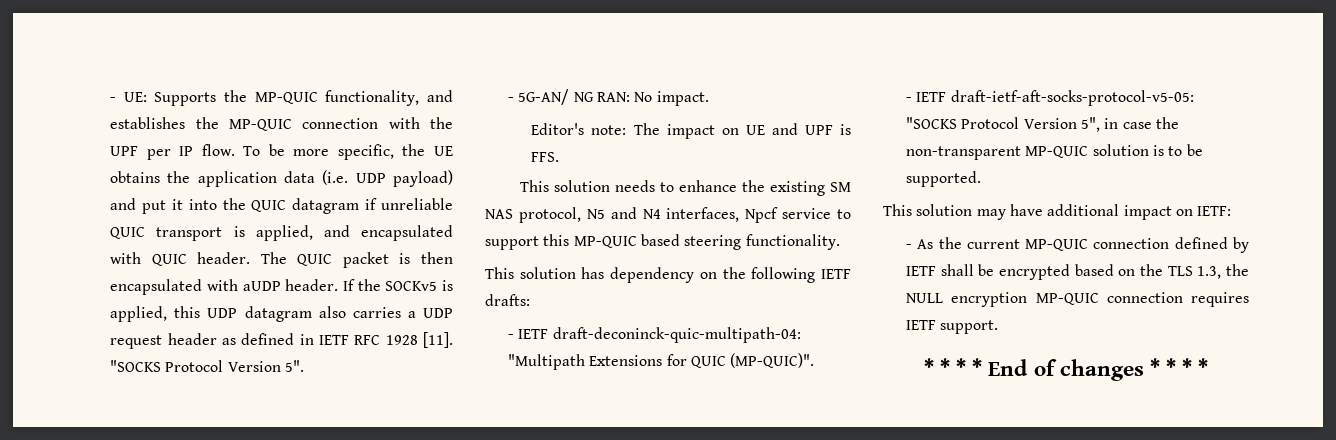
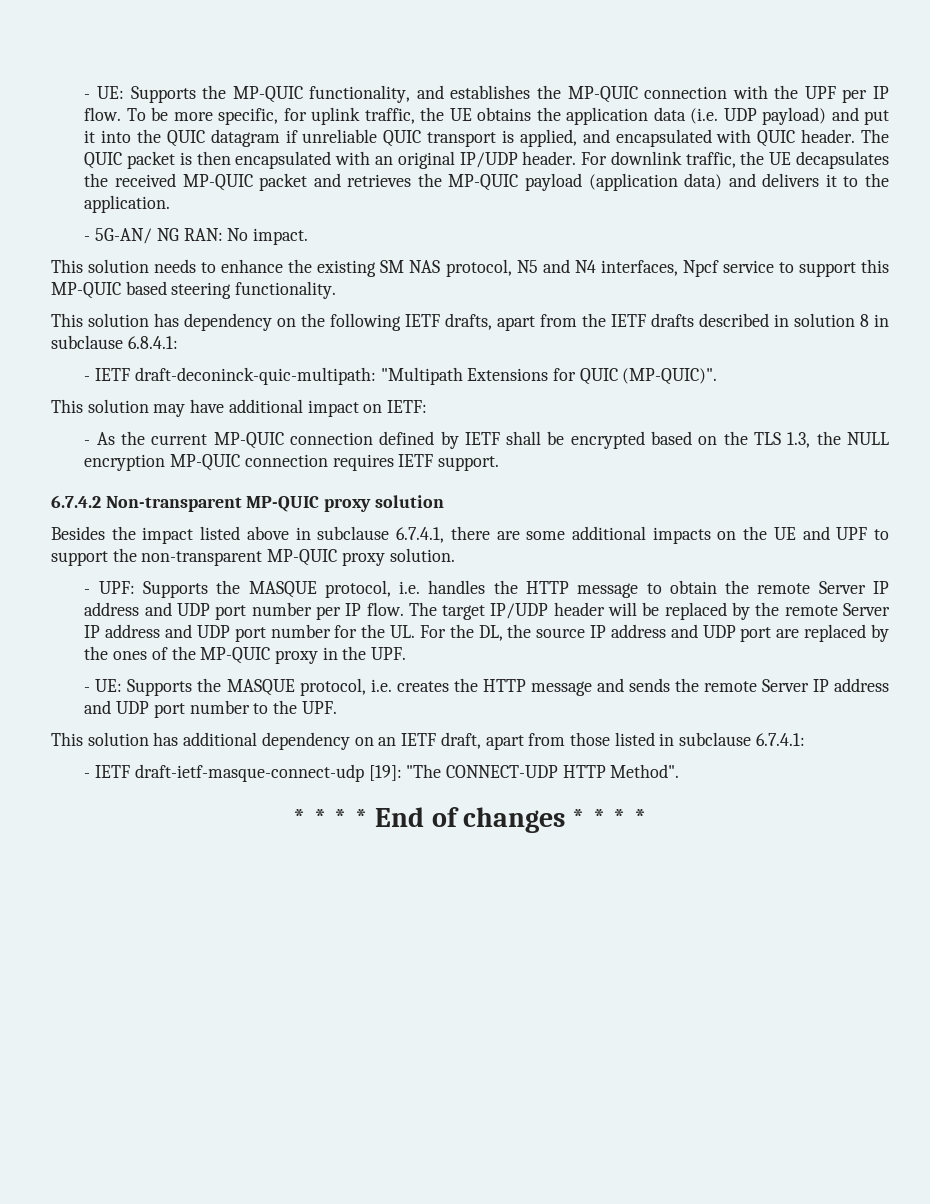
- To be more specific, the UE obtains the application data (i.e. UDP payload) and put it into the QUIC datagram if unreliable QUIC transport is applied, and encapsulated with QUIC header.
+ To be more specific, for uplink traffic, the UE obtains the application data (i.e. UDP payload) and put it into the QUIC datagram if unreliable QUIC transport is applied, and encapsulated with QUIC header.
- The QUIC packet is then encapsulated with aUDP header. If the SOCKv5 is applied, this UDP datagram also carries a UDP request header as defined in IETF RFC 1928 [11]. "SOCKS Protocol Version 5".
+ The QUIC packet is then encapsulated with an original IP/UDP header. For downlink traffic, the UE decapsulates the received MP-QUIC packet and retrieves the MP-QUIC payload (application data) and delivers it to the application.
- Editor's note: The impact on UE and UPF is FFS.
- This solution has dependency on the following IETF drafts:
- - IETF draft-deconinck-quic-multipath-04: "Multipath Extensions for QUIC (MP-QUIC)".
+ This solution has dependency on the following IETF drafts, apart from the IETF drafts described in solution 8 in subclause 6.8.4.1:
+ - IETF draft-deconinck-quic-multipath: "Multipath Extensions for QUIC (MP-QUIC)".
- - IETF draft-ietf-aft-socks-protocol-v5-05: "SOCKS Protocol Version 5", in case the non-transparent MP-QUIC solution is to be supported.
+ 6.7.4.2 Non-transparent MP-QUIC proxy solution
+ Besides the impact listed above in subclause 6.7.4.1, there are some additional impacts on the UE and UPF to support the non-transparent MP-QUIC proxy solution.
+ - UPF: Supports the MASQUE protocol, i.e. handles the HTTP message to obtain the remote Server IP address and UDP port number per IP flow. The target IP/UDP header will be replaced by the remote Server IP address and UDP port number for the UL. For the DL, the source IP address and UDP port are replaced by the ones of the MP-QUIC proxy in the UPF.
+ - UE: Supports the MASQUE protocol, i.e. creates the HTTP message and sends the remote Server IP address and UDP port number to the UPF.
+ This solution has additional dependency on an IETF draft, apart from those listed in subclause 6.7.4.1:
+ - IETF draft-ietf-masque-connect-udp [19]: "The CONNECT-UDP HTTP Method".

